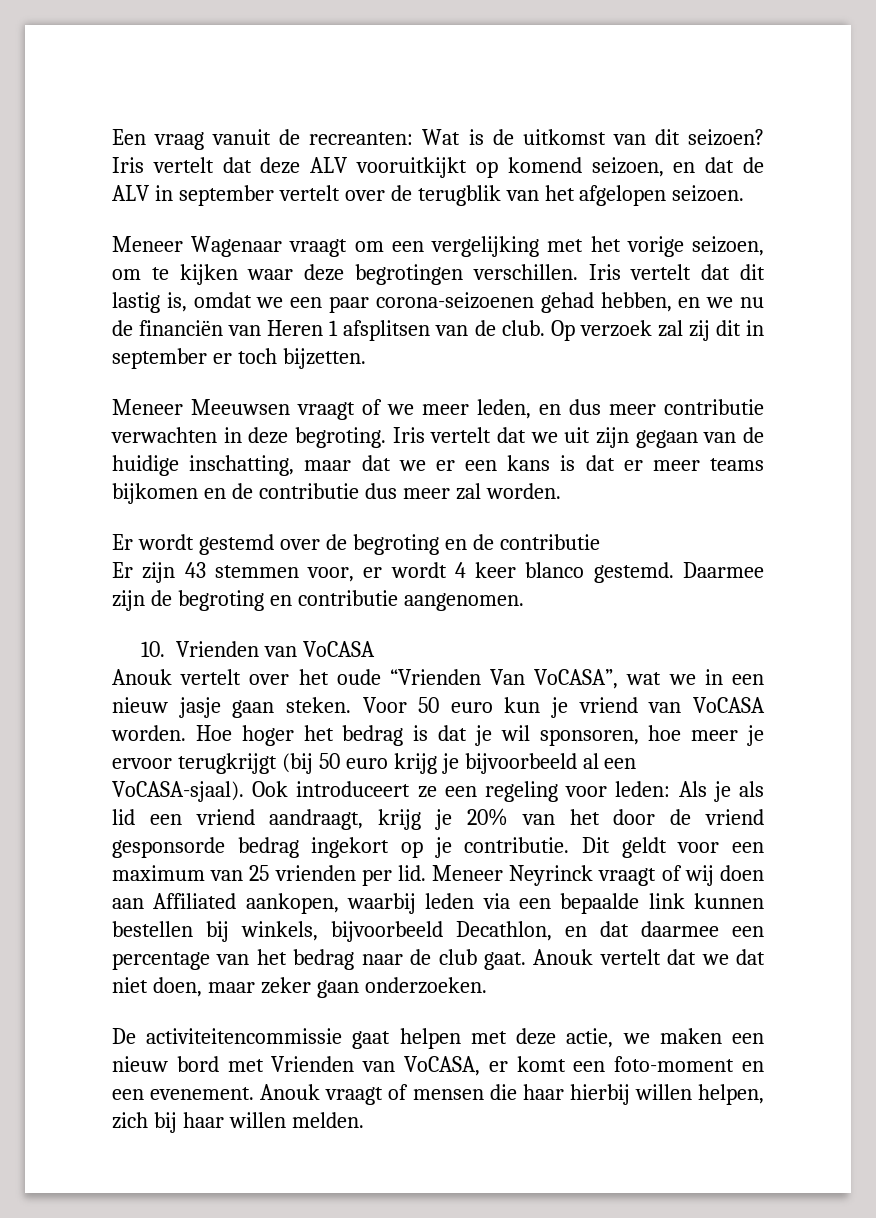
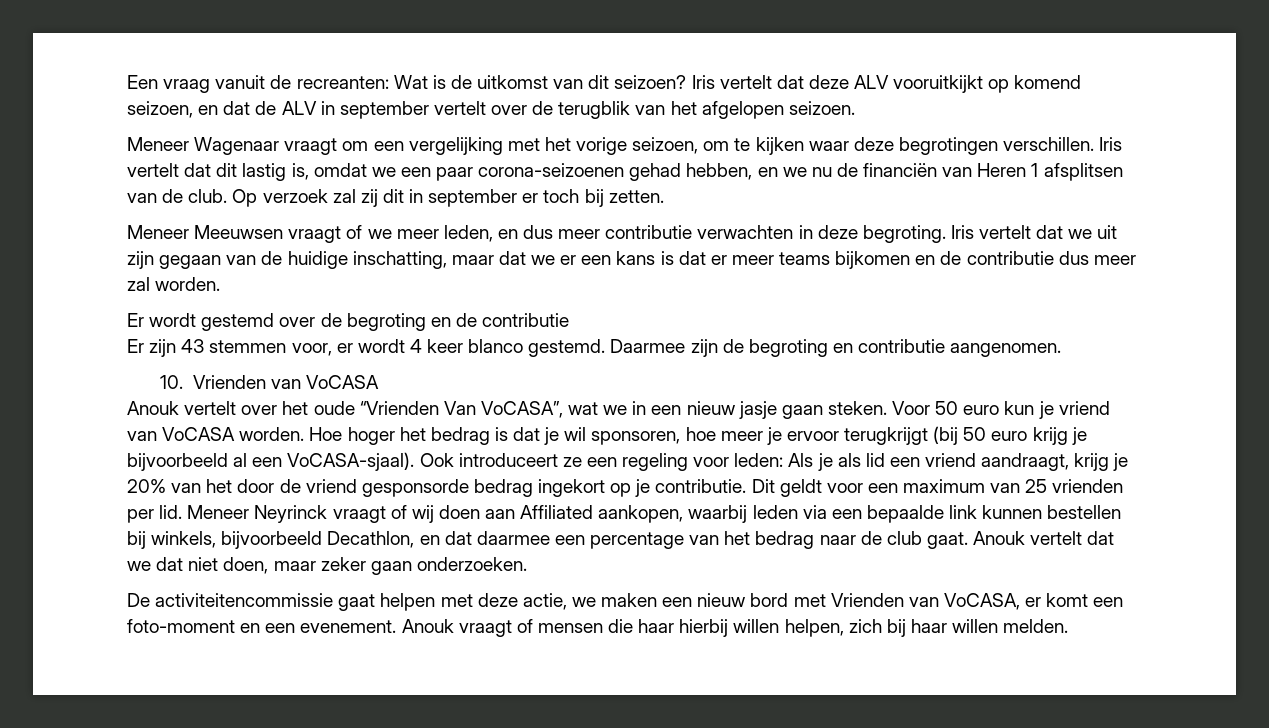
- Op verzoek zal zij dit in september er toch bijzetten.
+ Op verzoek zal zij dit in september er toch bij zetten.

